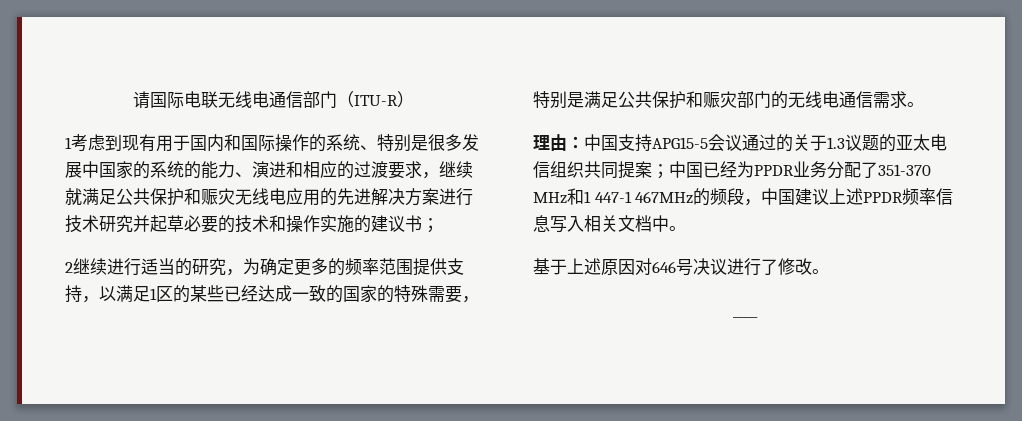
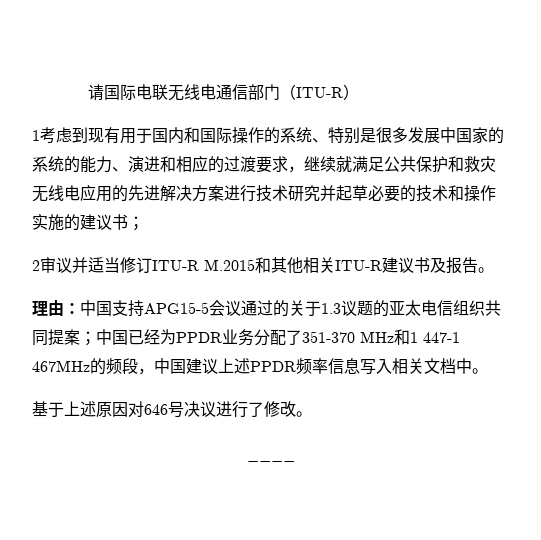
- 1考虑到现有用于国内和国际操作的系统、特别是很多发展中国家的系统的能力、演进和相应的过渡要求，继续就满足公共保护和赈灾无线电应用的先进解决方案进行技术研究并起草必要的技术和操作实施的建议书；
+ 1考虑到现有用于国内和国际操作的系统、特别是很多发展中国家的系统的能力、演进和相应的过渡要求，继续就满足公共保护和救灾无线电应用的先进解决方案进行技术研究并起草必要的技术和操作实施的建议书；
- 2继续进行适当的研究，为确定更多的频率范围提供支持，以满足1区的某些已经达成一致的国家的特殊需要，特别是满足公共保护和赈灾部门的无线电通信需求。
+ 2审议并适当修订ITU-R M.2015和其他相关ITU-R建议书及报告。

